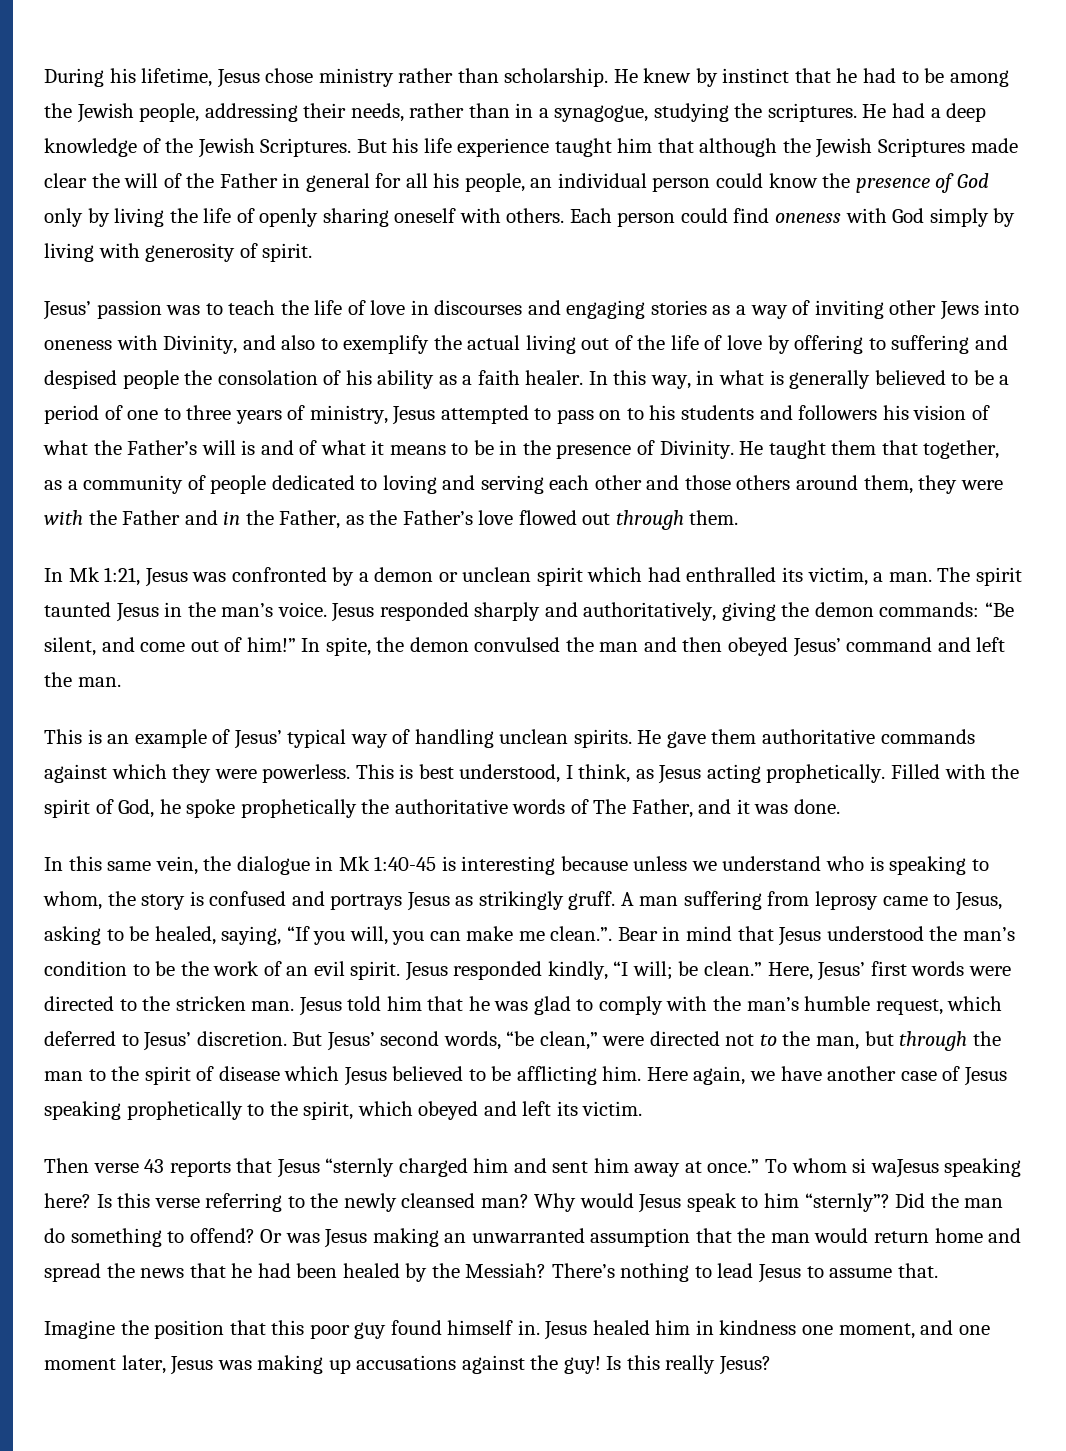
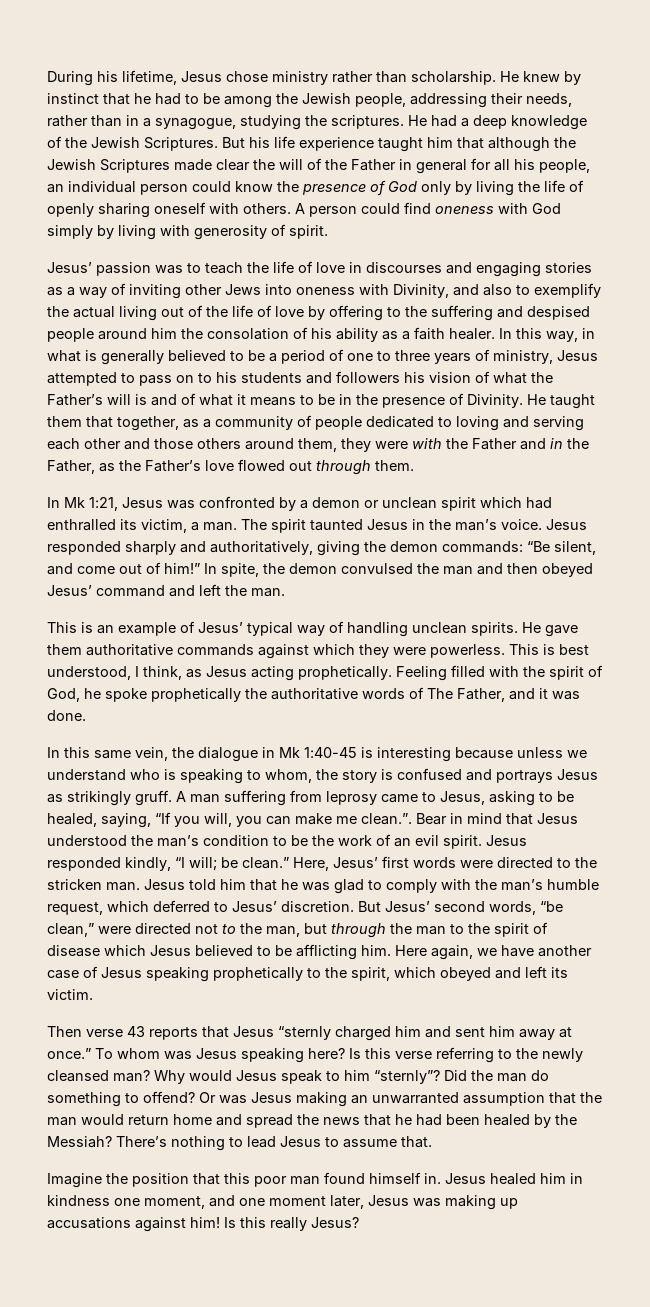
- Each person could find oneness with God simply by living with generosity of spirit.
+ A person could find oneness with God simply by living with generosity of spirit.
- Jesus’ passion was to teach the life of love in discourses and engaging stories as a way of inviting other Jews into oneness with Divinity, and also to exemplify the actual living out of the life of love by offering to suffering and despised people the consolation of his ability as a faith healer.
+ Jesus’ passion was to teach the life of love in discourses and engaging stories as a way of inviting other Jews into oneness with Divinity, and also to exemplify the actual living out of the life of love by offering to the suffering and despised people around him the consolation of his ability as a faith healer.
- Filled with the spirit of God, he spoke prophetically the authoritative words of The Father, and it was done.
+ Feeling filled with the spirit of God, he spoke prophetically the authoritative words of The Father, and it was done.
- To whom si waJesus speaking here?
+ To whom was Jesus speaking here?
- Imagine the position that this poor guy found himself in.
+ Imagine the position that this poor man found himself in.
- Jesus healed him in kindness one moment, and one moment later, Jesus was making up accusations against the guy!
+ Jesus healed him in kindness one moment, and one moment later, Jesus was making up accusations against him!

